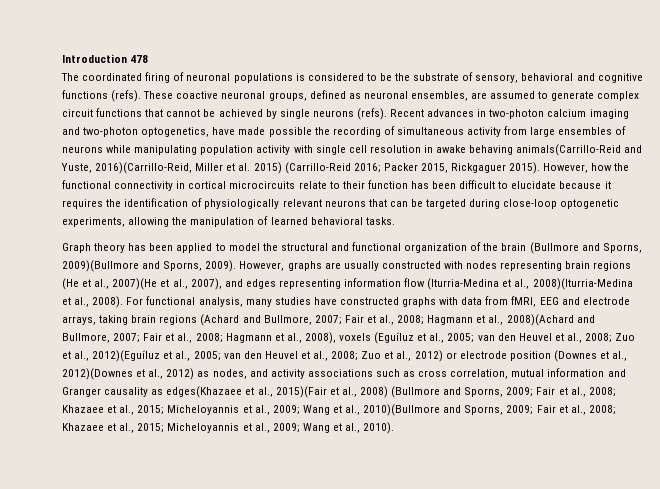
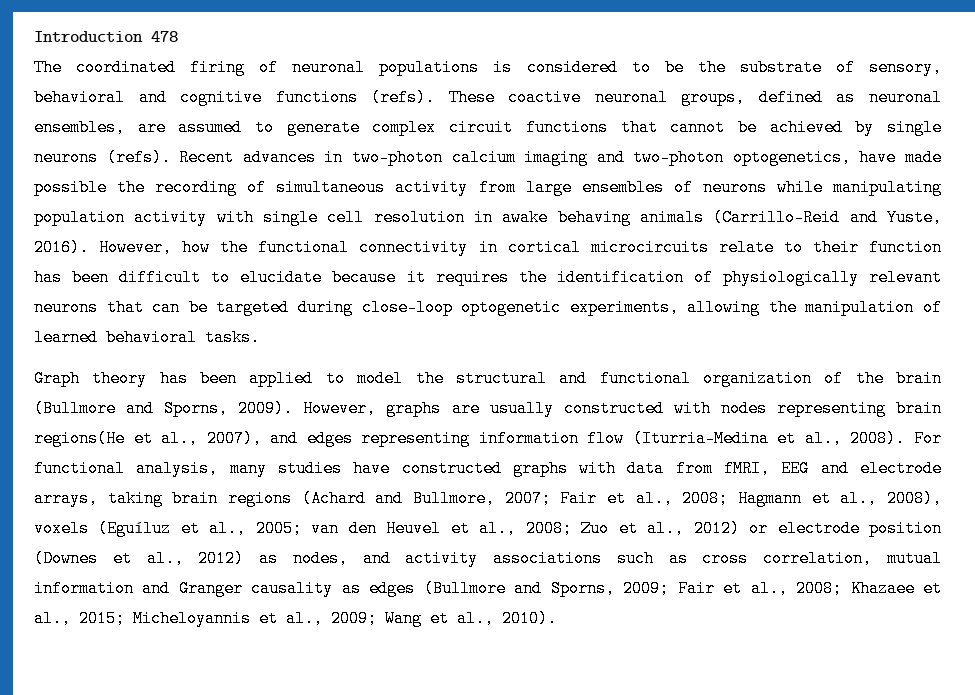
- Recent advances in two-photon calcium imaging and two-photon optogenetics, have made possible the recording of simultaneous activity from large ensembles of neurons while manipulating population activity with single cell resolution in awake behaving animals(Carrillo-Reid and Yuste, 2016)(Carrillo-Reid, Miller et al. 2015) (Carrillo-Reid 2016; Packer 2015, Rickgaguer 2015).
+ Recent advances in two-photon calcium imaging and two-photon optogenetics, have made possible the recording of simultaneous activity from large ensembles of neurons while manipulating population activity with single cell resolution in awake behaving animals (Carrillo-Reid and Yuste, 2016).
- Graph theory has been applied to model the structural and functional organization of the brain (Bullmore and Sporns, 2009)(Bullmore and Sporns, 2009).
+ Graph theory has been applied to model the structural and functional organization of the brain (Bullmore and Sporns, 2009).
- However, graphs are usually constructed with nodes representing brain regions (He et al., 2007)(He et al., 2007), and edges representing information flow (Iturria-Medina et al., 2008)(Iturria-Medina et al., 2008).
+ However, graphs are usually constructed with nodes representing brain regions(He et al., 2007), and edges representing information flow (Iturria-Medina et al., 2008).
- Hagmann et al., 2008)(Achard and Bullmore, 2007; Fair et al., 2008; Hagmann et al., 2008), voxels (Eguíluz et al., 2005;
+ Hagmann et al., 2008), voxels (Eguíluz et al., 2005;
- Zuo et al., 2012)(Eguíluz et al., 2005; van den Heuvel et al., 2008; Zuo et al., 2012) or electrode position (Downes et al., 2012)(Downes et al., 2012) as nodes, and activity associations such as cross correlation, mutual information and Granger causality as edges(Khazaee et al., 2015)(Fair et al., 2008) (Bullmore and Sporns, 2009;
+ Zuo et al., 2012) or electrode position (Downes et al., 2012) as nodes, and activity associations such as cross correlation, mutual information and Granger causality as edges (Bullmore and Sporns, 2009;
- Wang et al., 2010)(Bullmore and Sporns, 2009; Fair et al., 2008; Khazaee et al., 2015; Micheloyannis et al., 2009; Wang et al., 2010).
+ Wang et al., 2010).

